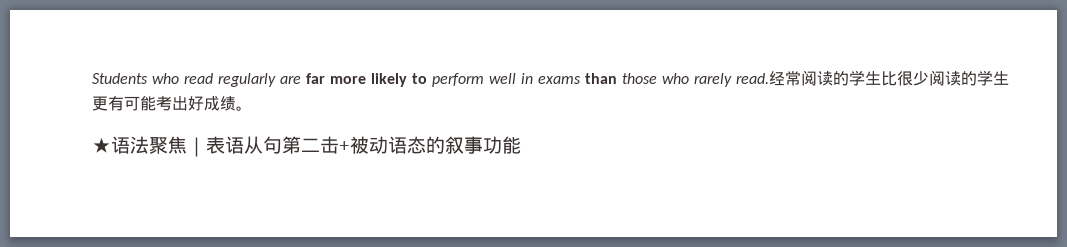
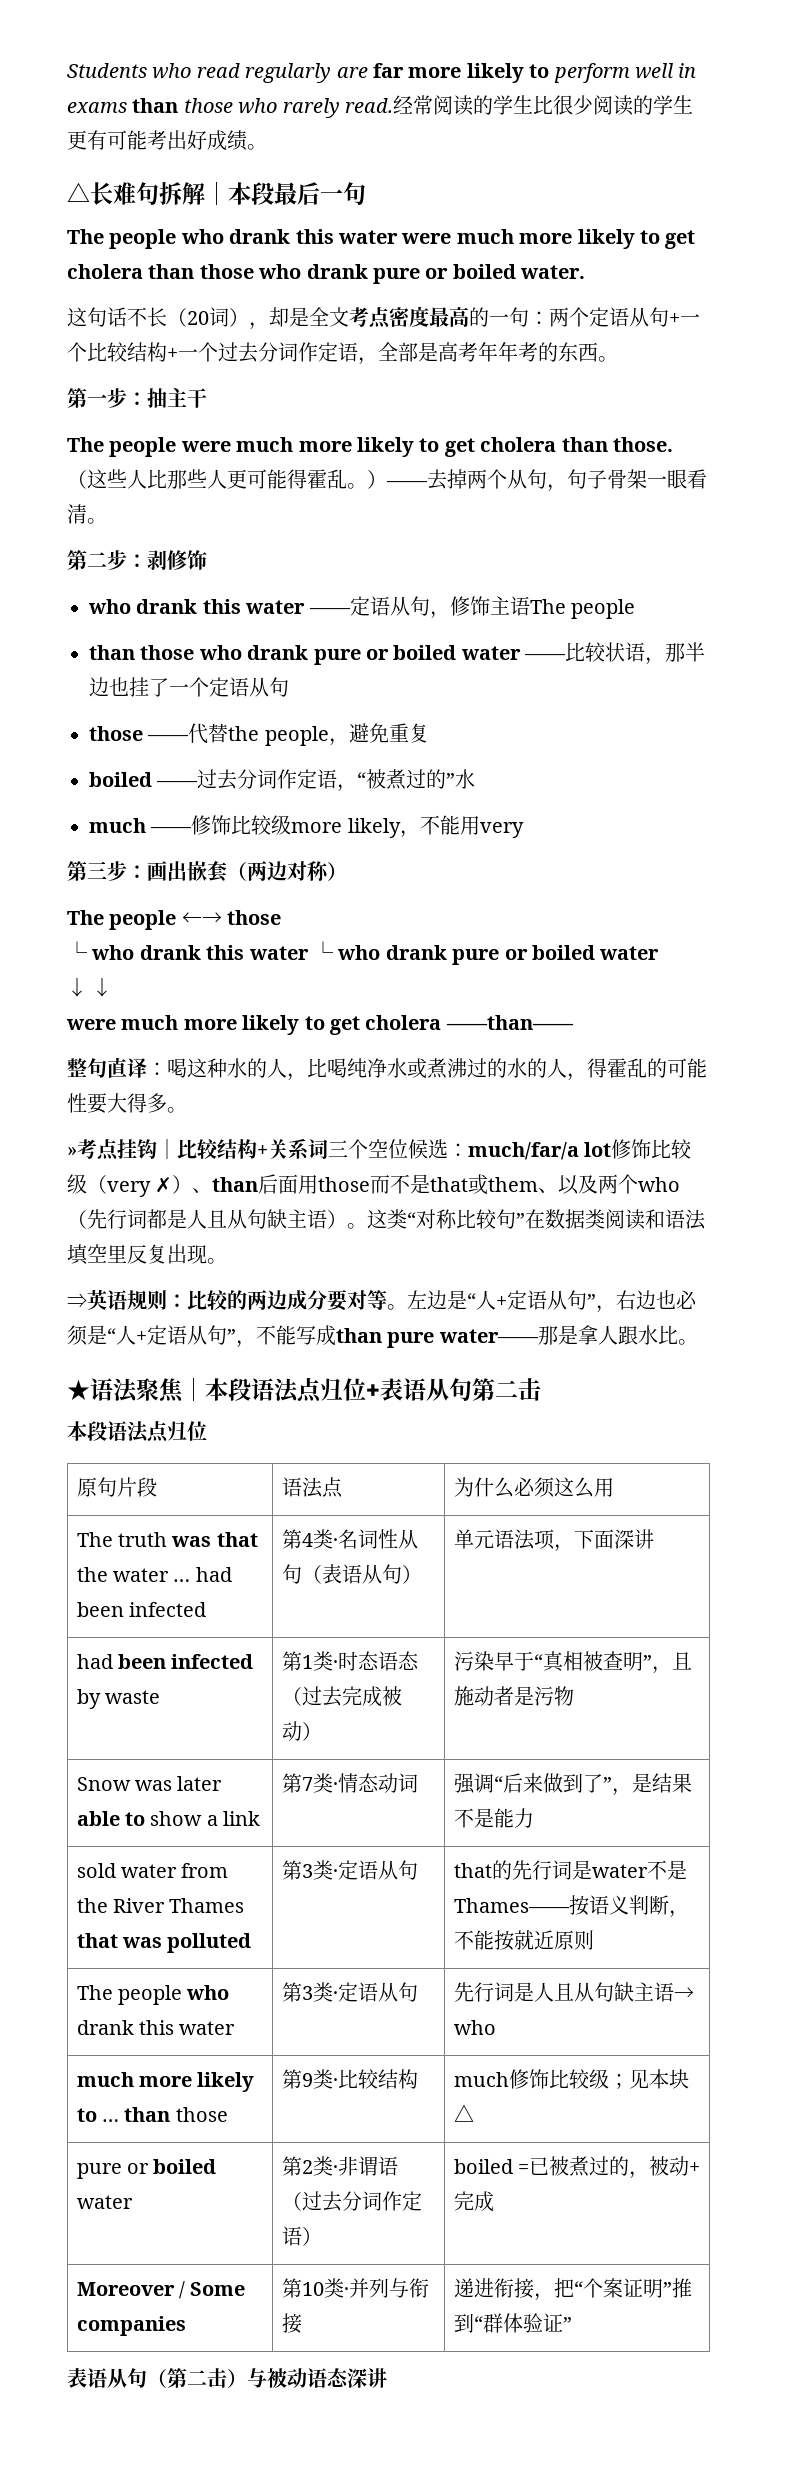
+ △长难句拆解｜本段最后一句
+ The people who drank this water were much more likely to get cholera than those who drank pure or boiled water.
+ 这句话不长（20词），却是全文考点密度最高的一句：两个定语从句+一个比较结构+一个过去分词作定语，全部是高考年年考的东西。
+ 第一步：抽主干
+ The people were much more likely to get cholera than those.（这些人比那些人更可能得霍乱。）——去掉两个从句，句子骨架一眼看清。
+ 第二步：剥修饰
+ who drank this water ——定语从句，修饰主语The people
+ than those who drank pure or boiled water ——比较状语，那半边也挂了一个定语从句
+ those ——代替the people，避免重复
+ boiled ——过去分词作定语，“被煮过的”水
+ much ——修饰比较级more likely，不能用very
+ 第三步：画出嵌套（两边对称）
+ The people ←→ those
+ └ who drank this water └ who drank pure or boiled water
+ ↓ ↓
+ were much more likely to get cholera ——than——
+ 整句直译：喝这种水的人，比喝纯净水或煮沸过的水的人，得霍乱的可能性要大得多。
+ »考点挂钩｜比较结构+关系词三个空位候选：much/far/a lot修饰比较级（very ✗）、than后面用those而不是that或them、以及两个who（先行词都是人且从句缺主语）。这类“对称比较句”在数据类阅读和语法填空里反复出现。
+ ⇒英语规则：比较的两边成分要对等。左边是“人+定语从句”，右边也必须是“人+定语从句”，不能写成than pure water——那是拿人跟水比。
- ★语法聚焦｜表语从句第二击+被动语态的叙事功能
+ ★语法聚焦｜本段语法点归位+表语从句第二击
+ 本段语法点归位
+ 原句片段 | 语法点 | 为什么必须这么用
+ The truth was that the water … had been infected | 第4类·名词性从句（表语从句） | 单元语法项，下面深讲
+ had been infected by waste | 第1类·时态语态（过去完成被动） | 污染早于“真相被查明”，且施动者是污物
+ Snow was later able to show a link | 第7类·情态动词 | 强调“后来做到了”，是结果不是能力
+ sold water from the River Thames that was polluted | 第3类·定语从句 | that的先行词是water不是Thames——按语义判断，不能按就近原则
+ The people who drank this water | 第3类·定语从句 | 先行词是人且从句缺主语→ who
+ much more likely to … than those | 第9类·比较结构 | much修饰比较级；见本块△
+ pure or boiled water | 第2类·非谓语（过去分词作定语） | boiled =已被煮过的，被动+完成
+ Moreover / Some companies | 第10类·并列与衔接 | 递进衔接，把“个案证明”推到“群体验证”
+ 表语从句（第二击）与被动语态深讲

